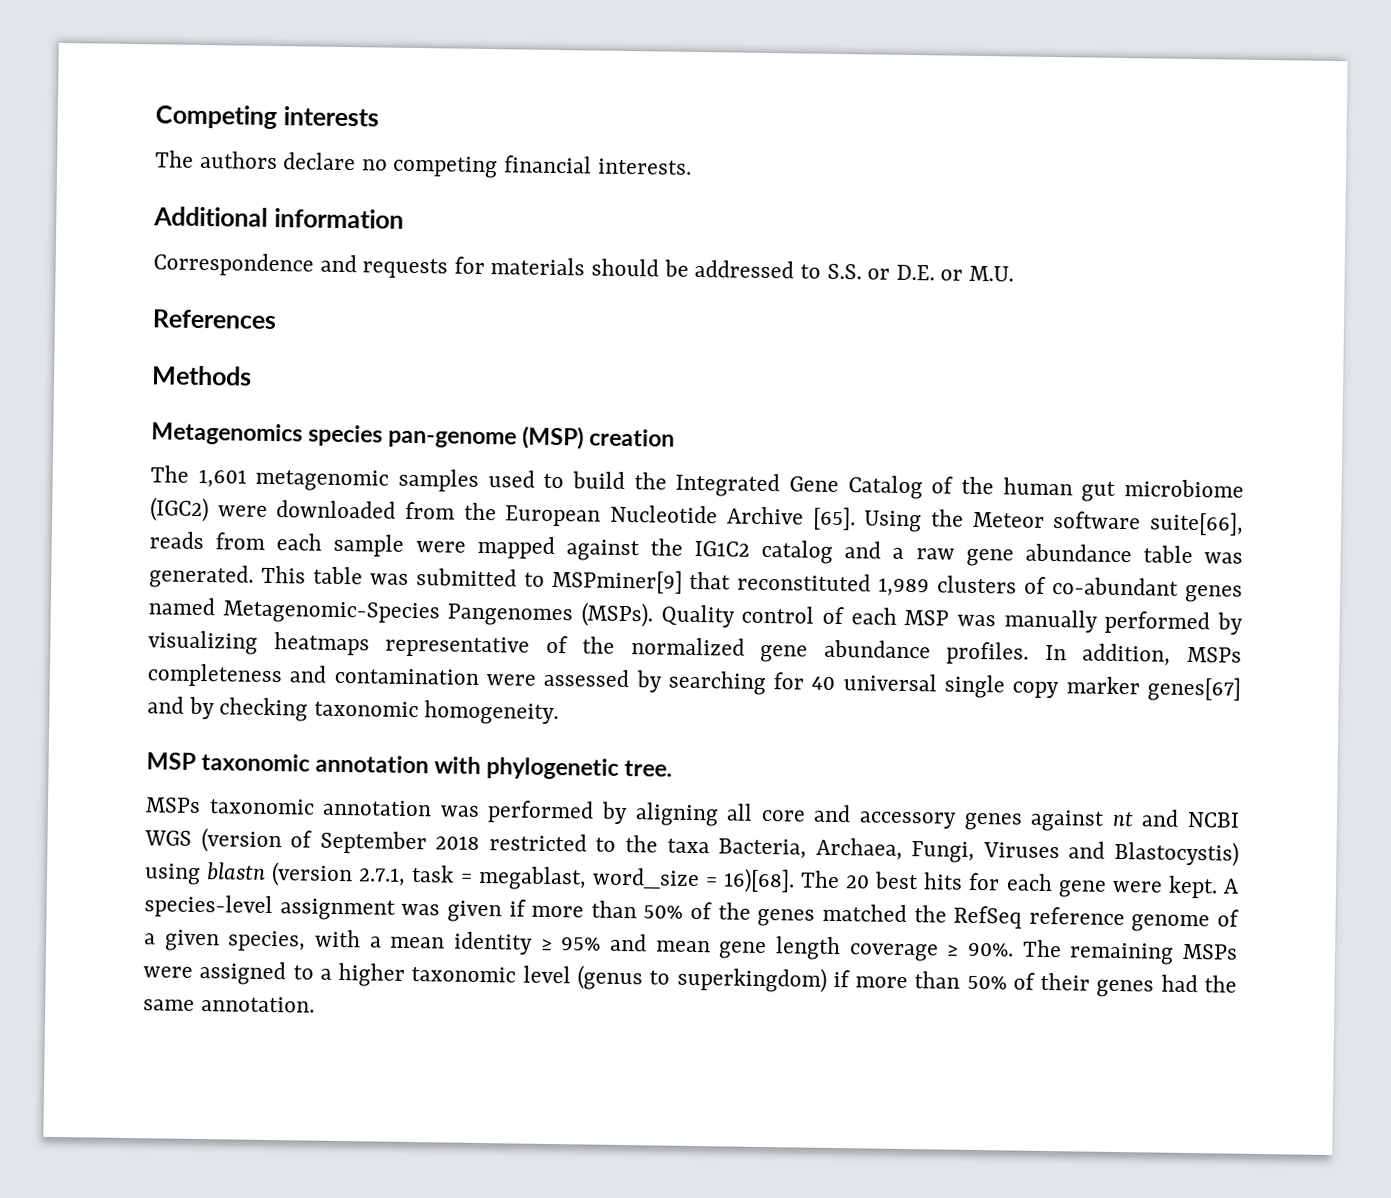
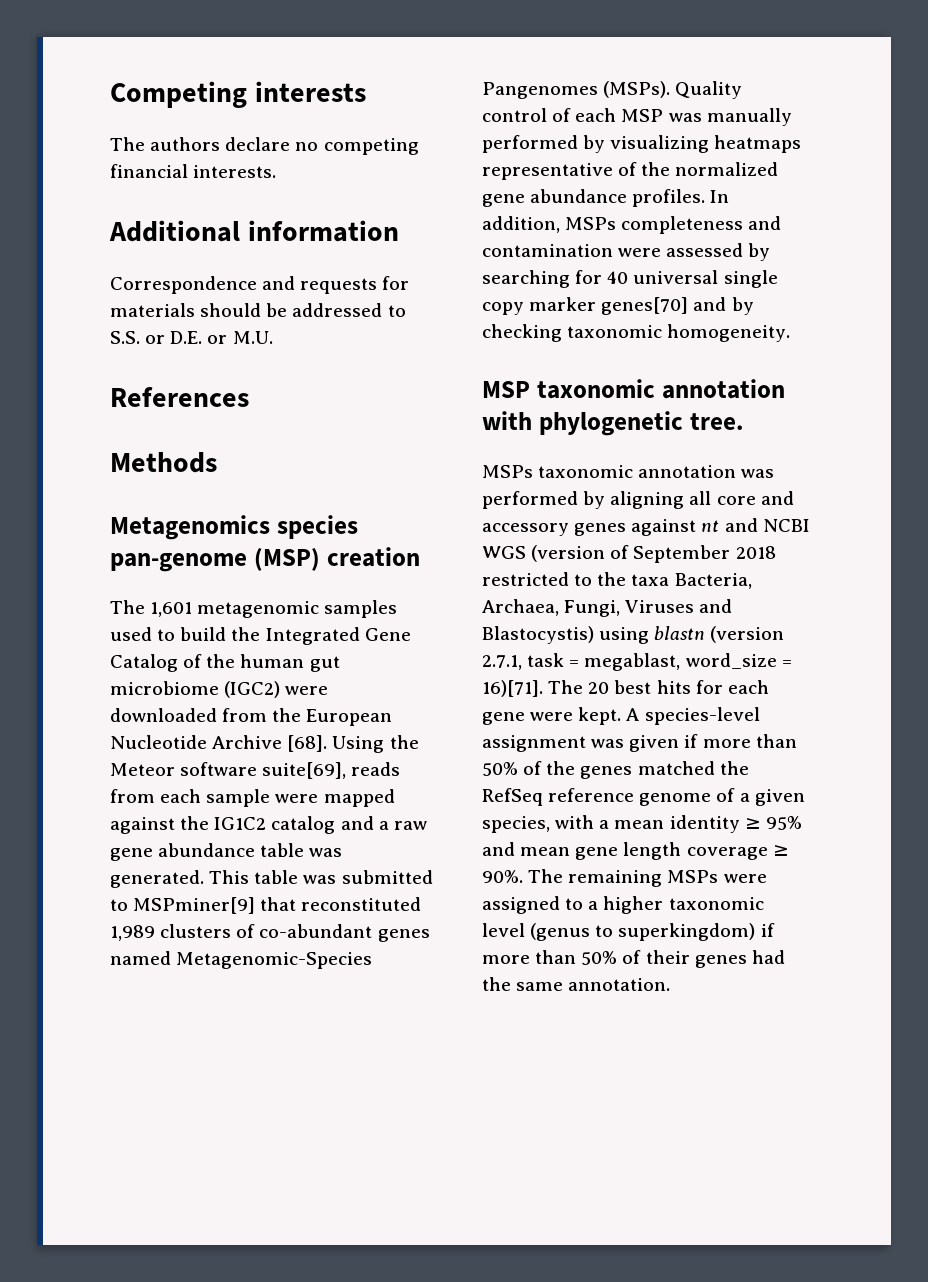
- The 1,601 metagenomic samples used to build the Integrated Gene Catalog of the human gut microbiome (IGC2) were downloaded from the European Nucleotide Archive [65].
+ The 1,601 metagenomic samples used to build the Integrated Gene Catalog of the human gut microbiome (IGC2) were downloaded from the European Nucleotide Archive [68].
- Using the Meteor software suite[66], reads from each sample were mapped against the IG1C2 catalog and a raw gene abundance table was generated.
+ Using the Meteor software suite[69], reads from each sample were mapped against the IG1C2 catalog and a raw gene abundance table was generated.
- In addition, MSPs completeness and contamination were assessed by searching for 40 universal single copy marker genes[67] and by checking taxonomic homogeneity.
+ In addition, MSPs completeness and contamination were assessed by searching for 40 universal single copy marker genes[70] and by checking taxonomic homogeneity.
- MSPs taxonomic annotation was performed by aligning all core and accessory genes against nt and NCBI WGS (version of September 2018 restricted to the taxa Bacteria, Archaea, Fungi, Viruses and Blastocystis) using blastn (version 2.7.1, task = megablast, word_size = 16)[68].
+ MSPs taxonomic annotation was performed by aligning all core and accessory genes against nt and NCBI WGS (version of September 2018 restricted to the taxa Bacteria, Archaea, Fungi, Viruses and Blastocystis) using blastn (version 2.7.1, task = megablast, word_size = 16)[71].

